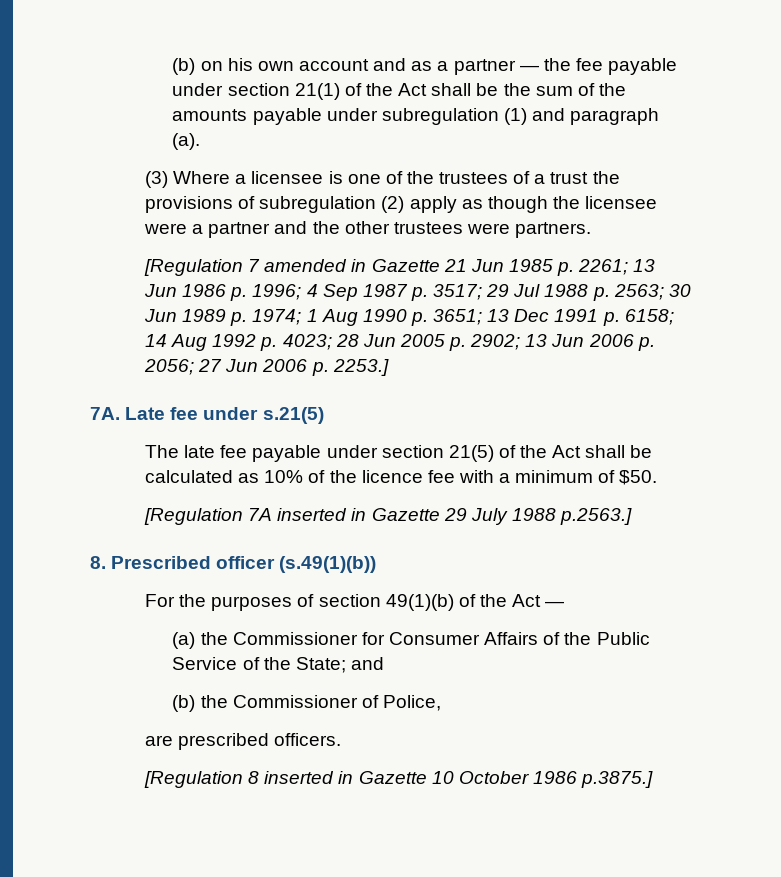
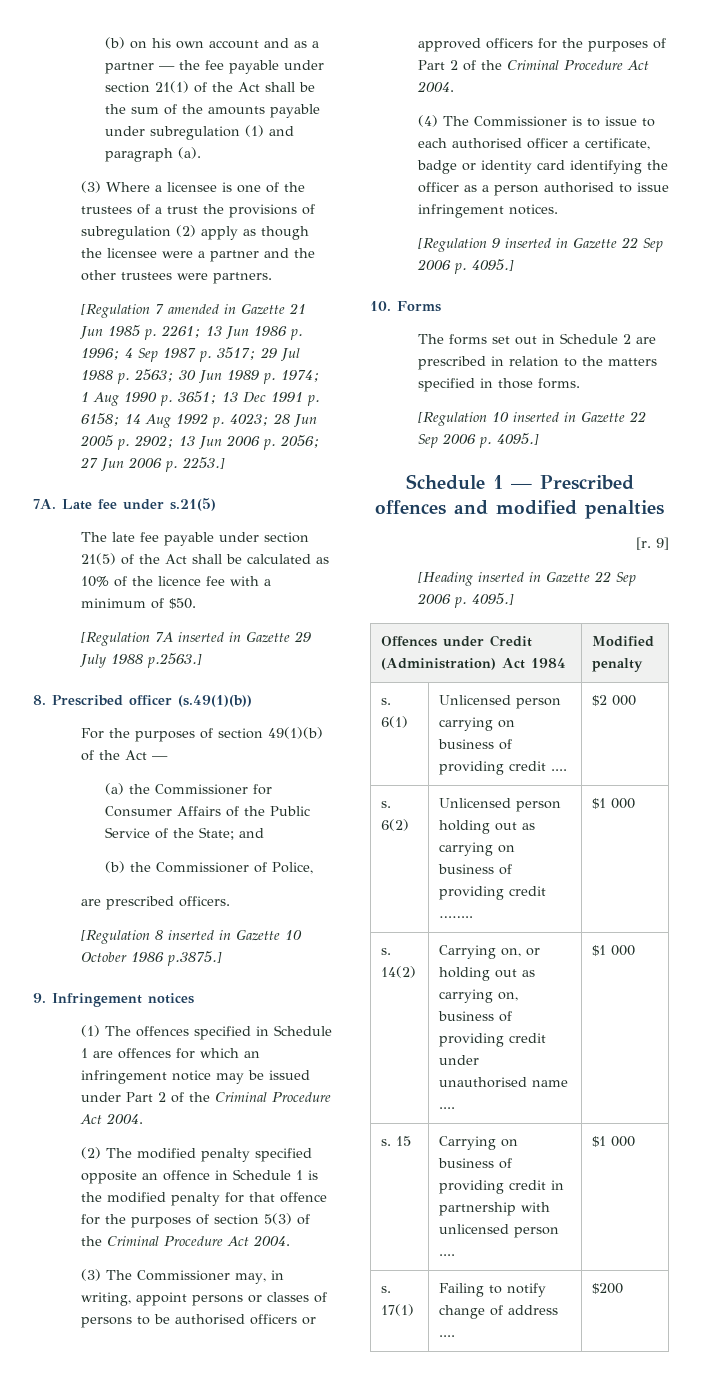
+ 9. Infringement notices
+ (1) The offences specified in Schedule 1 are offences for which an infringement notice may be issued under Part 2 of the Criminal Procedure Act 2004.
+ (2) The modified penalty specified opposite an offence in Schedule 1 is the modified penalty for that offence for the purposes of section 5(3) of the Criminal Procedure Act 2004.
+ (3) The Commissioner may, in writing, appoint persons or classes of persons to be authorised officers or approved officers for the purposes of Part 2 of the Criminal Procedure Act 2004.
+ (4) The Commissioner is to issue to each authorised officer a certificate, badge or identity card identifying the officer as a person authorised to issue infringement notices.
+ [Regulation 9 inserted in Gazette 22 Sep 2006 p. 4095.]
+ 10. Forms
+ The forms set out in Schedule 2 are prescribed in relation to the matters specified in those forms.
+ [Regulation 10 inserted in Gazette 22 Sep 2006 p. 4095.]
+ Schedule 1 — Prescribed offences and modified penalties
+ [r. 9]
+ [Heading inserted in Gazette 22 Sep 2006 p. 4095.]
+ Offences under Credit (Administration) Act 1984 | Modified penalty
+ s. 6(1) | Unlicensed person carrying on business of providing credit .... | $2 000
+ s. 6(2) | Unlicensed person holding out as carrying on business of providing credit …….. | $1 000
+ s. 14(2) | Carrying on, or holding out as carrying on, business of providing credit under unauthorised name .... | $1 000
+ s. 15 | Carrying on business of providing credit in partnership with unlicensed person .... | $1 000
+ s. 17(1) | Failing to notify change of address .... | $200

